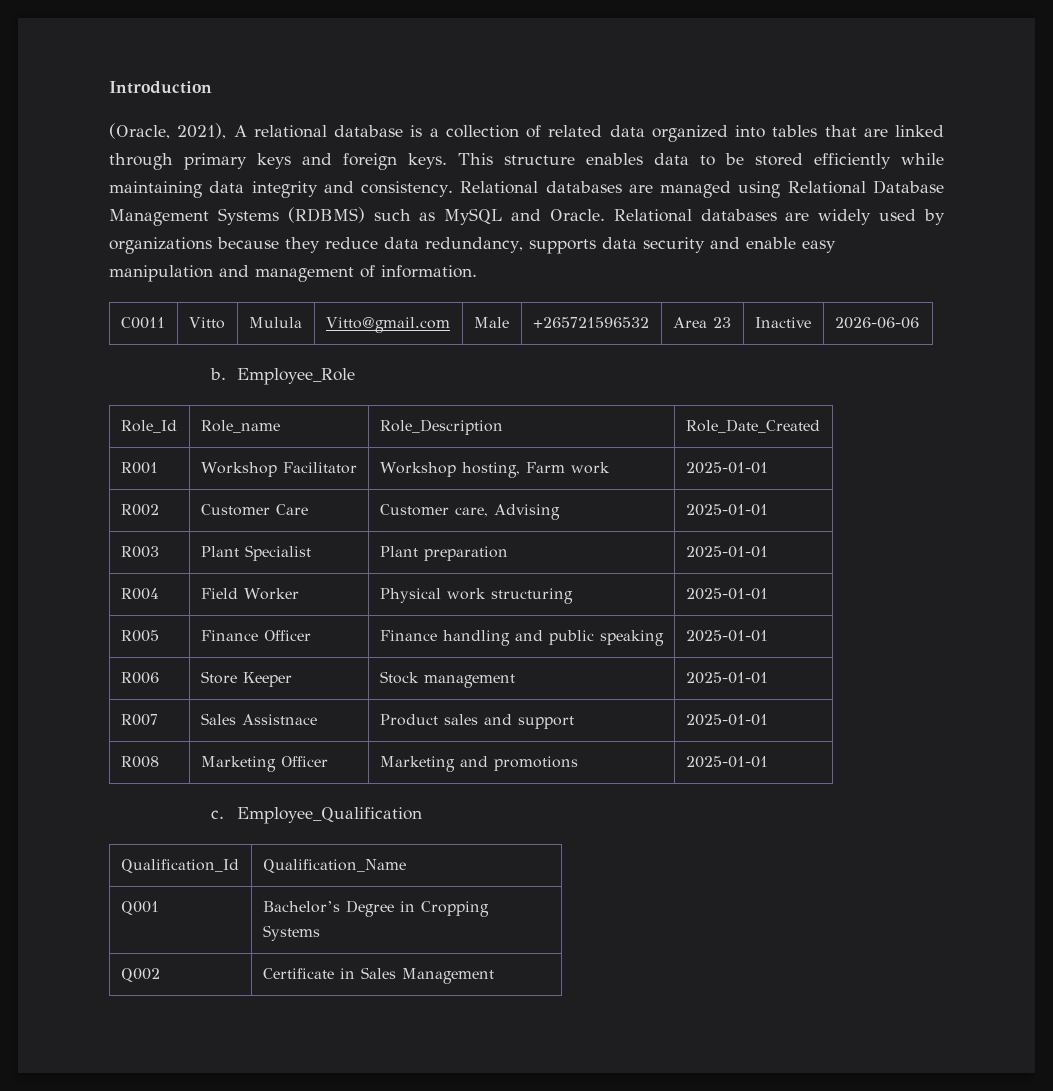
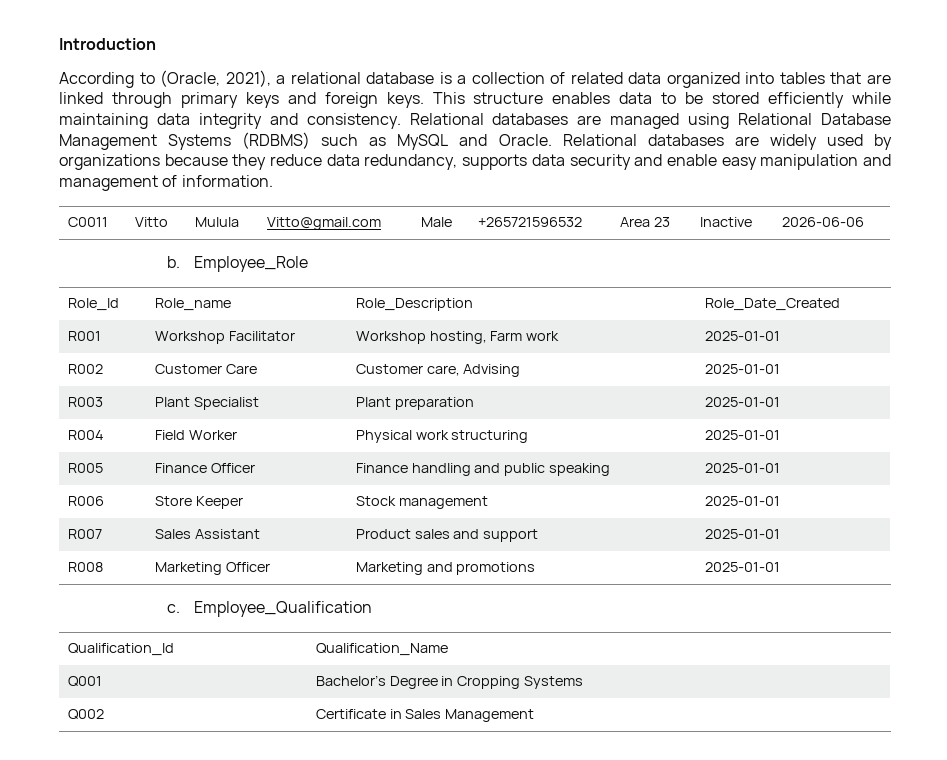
- (Oracle, 2021), A relational database is a collection of related data organized into tables that are linked through primary keys and foreign keys.
+ According to (Oracle, 2021), a relational database is a collection of related data organized into tables that are linked through primary keys and foreign keys.
- R007 | Sales Assistnace | Product sales and support | 2025-01-01
+ R007 | Sales Assistant | Product sales and support | 2025-01-01

